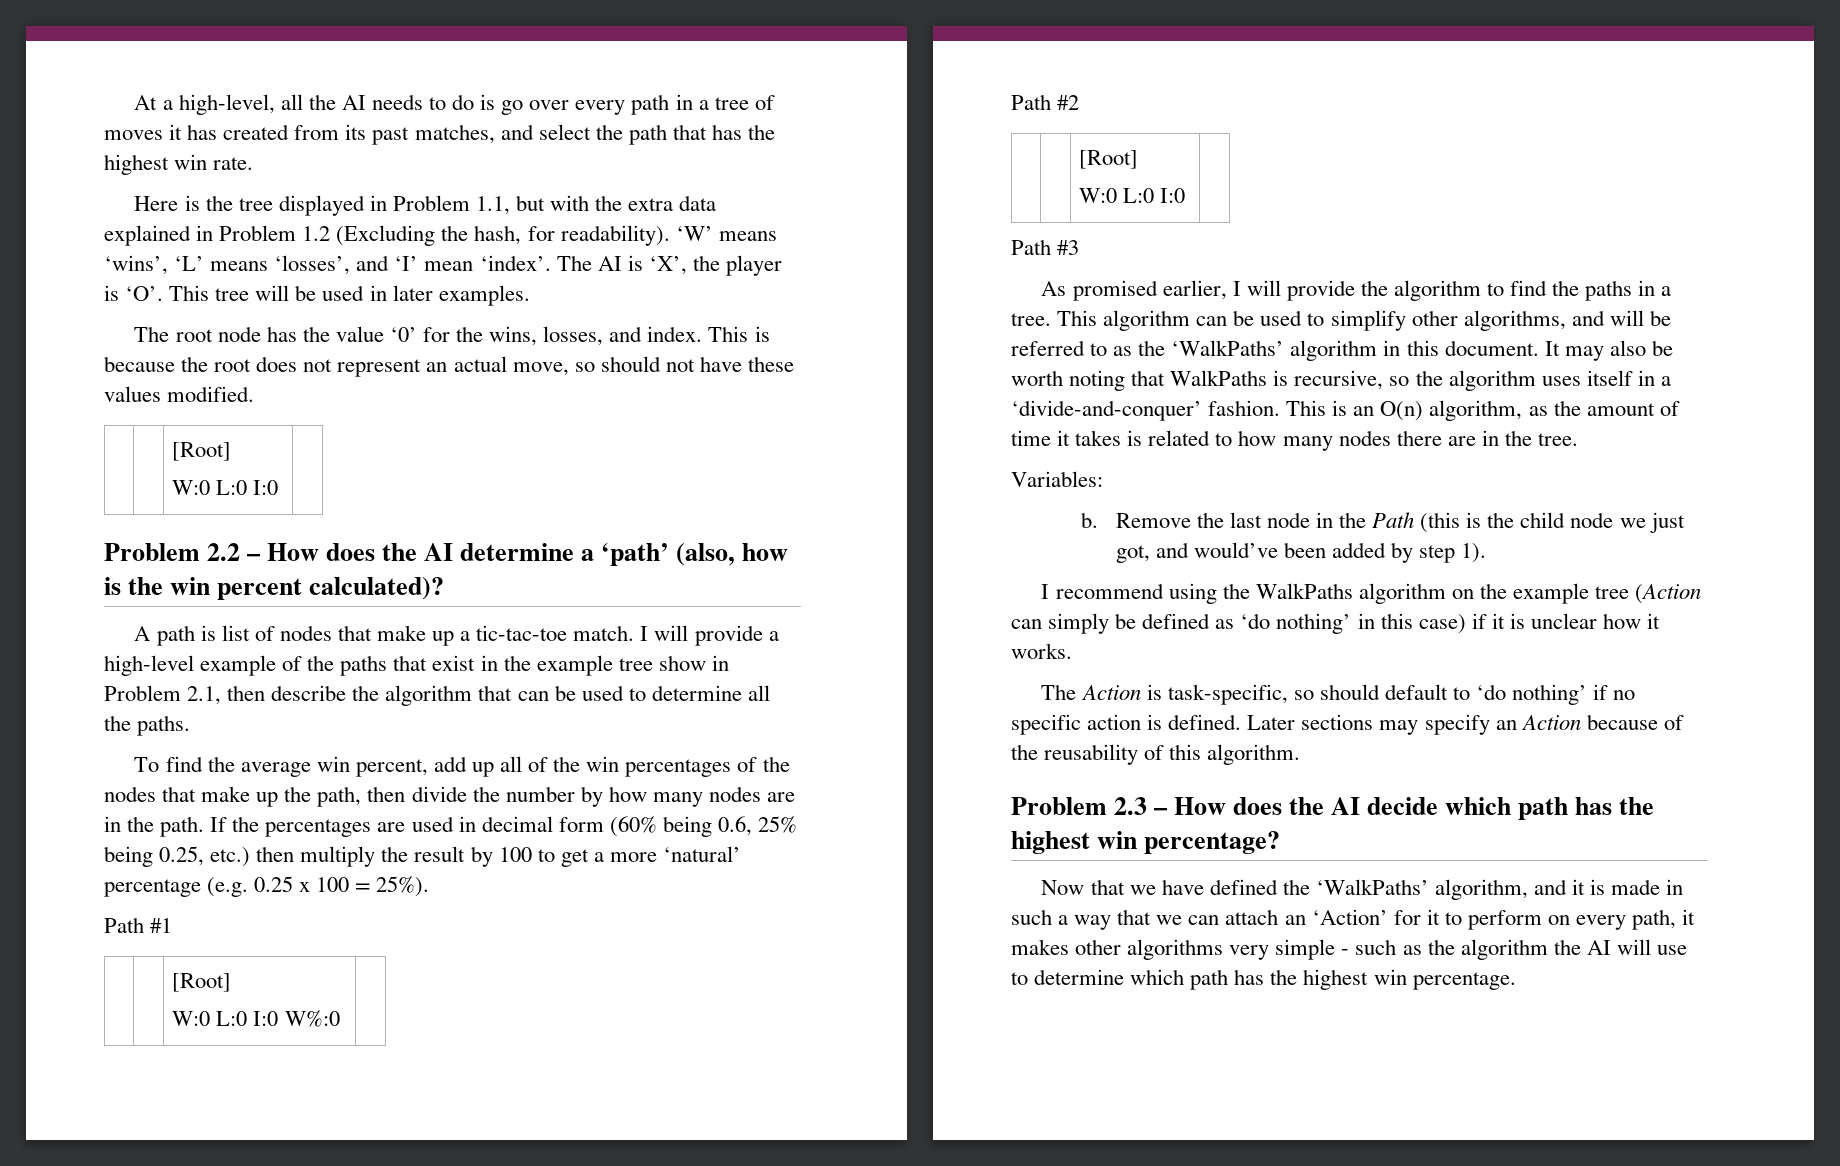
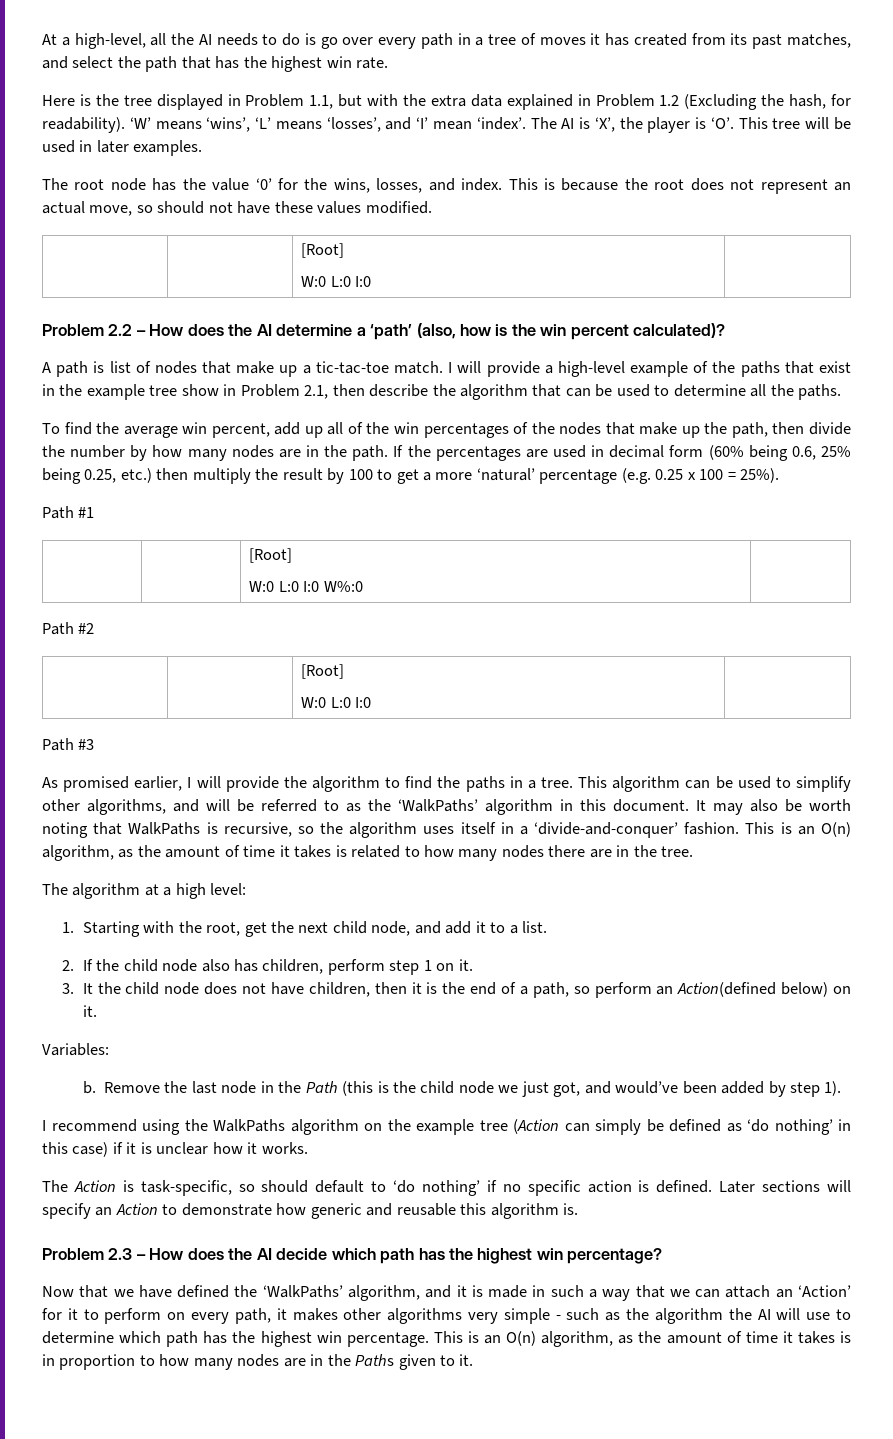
+ The algorithm at a high level:
+ 1. Starting with the root, get the next child node, and add it to a list.
+ 2. If the child node also has children, perform step 1 on it.
+ 3. It the child node does not have children, then it is the end of a path, so perform an Action(defined below) on it.
- Later sections may specify an Action because of the reusability of this algorithm.
+ Later sections will specify an Action to demonstrate how generic and reusable this algorithm is.
+ This is an O(n) algorithm, as the amount of time it takes is in proportion to how many nodes are in the Paths given to it.

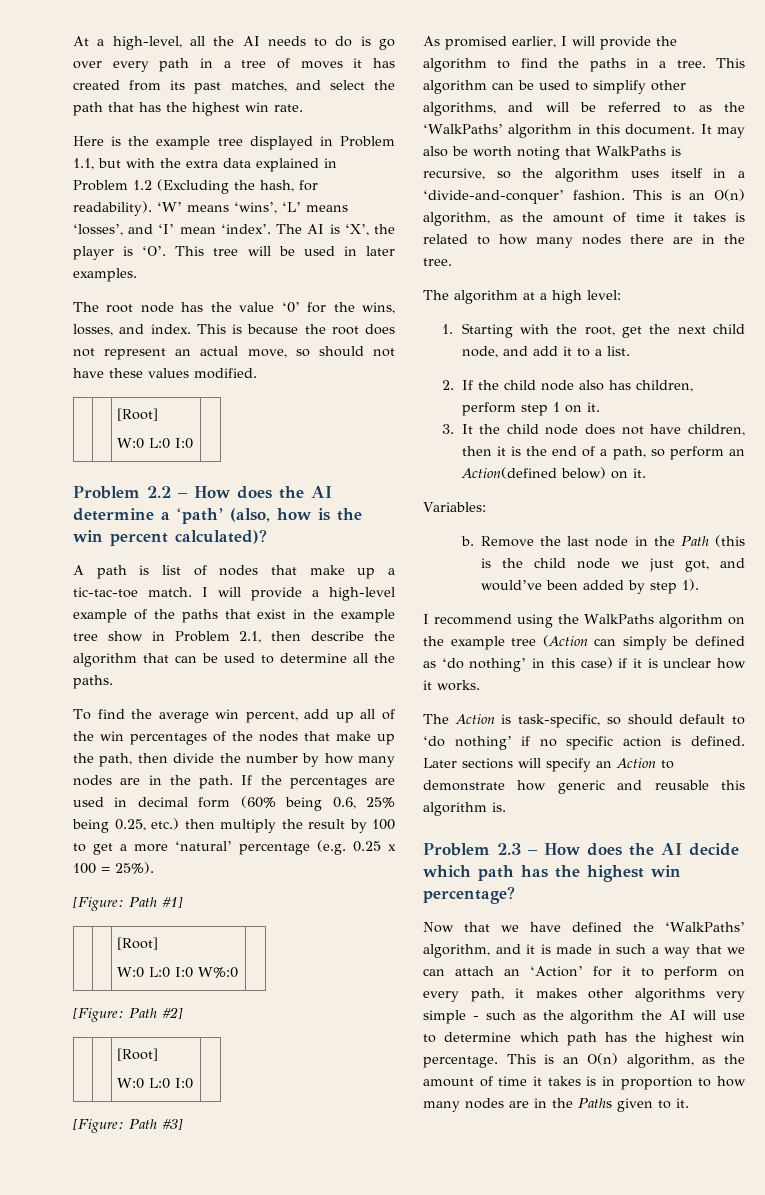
- Here is the tree displayed in Problem 1.1, but with the extra data explained in Problem 1.2 (Excluding the hash, for readability).
+ Here is the example tree displayed in Problem 1.1, but with the extra data explained in Problem 1.2 (Excluding the hash, for readability).
- Path #1
+ [Figure: Path #1]
- Path #2
+ [Figure: Path #2]
  | | [Root]
  W:0 L:0 I:0 |
- Path #3
+ [Figure: Path #3]

